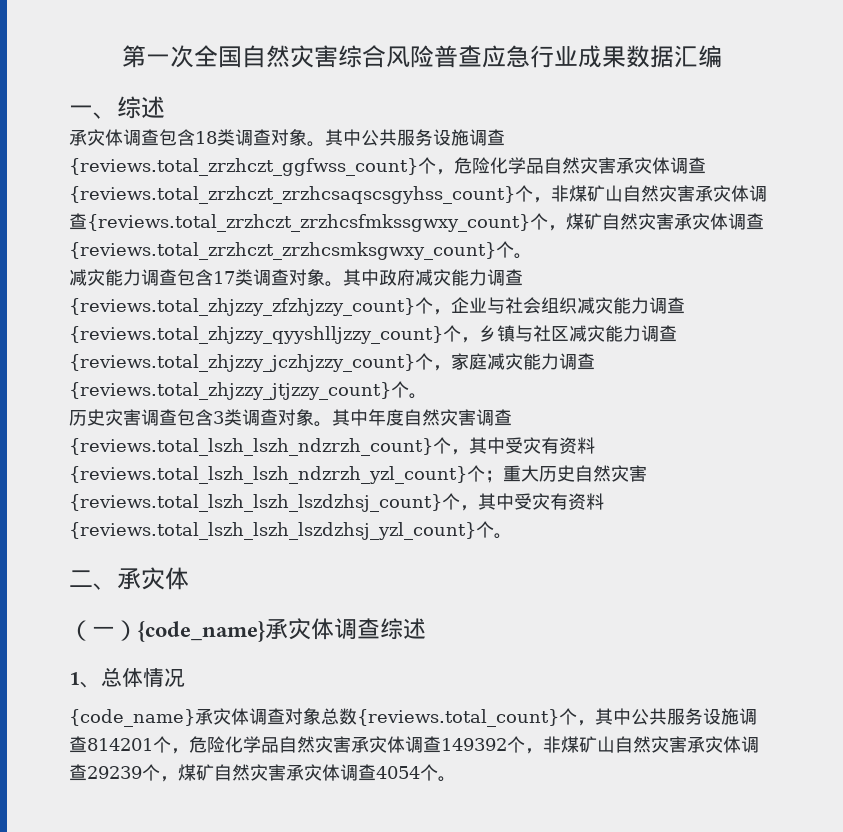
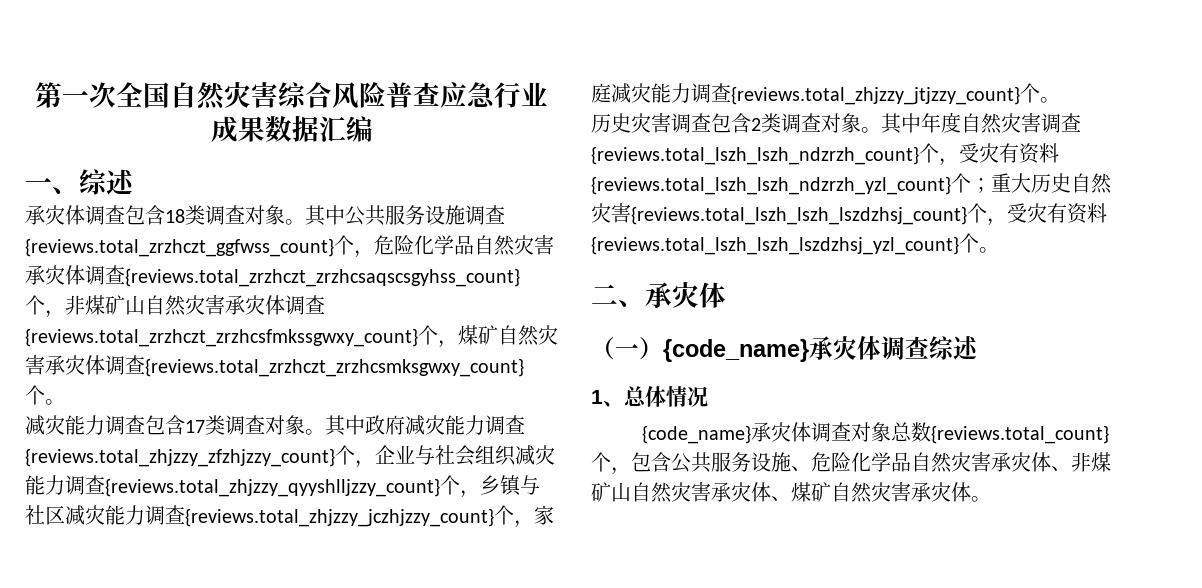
- 历史灾害调查包含3类调查对象。
+ 历史灾害调查包含2类调查对象。
- 其中年度自然灾害调查{reviews.total_lszh_lszh_ndzrzh_count}个，其中受灾有资料{reviews.total_lszh_lszh_ndzrzh_yzl_count}个；重大历史自然灾害{reviews.total_lszh_lszh_lszdzhsj_count}个，其中受灾有资料{reviews.total_lszh_lszh_lszdzhsj_yzl_count}个。
+ 其中年度自然灾害调查{reviews.total_lszh_lszh_ndzrzh_count}个，受灾有资料{reviews.total_lszh_lszh_ndzrzh_yzl_count}个；重大历史自然灾害{reviews.total_lszh_lszh_lszdzhsj_count}个，受灾有资料{reviews.total_lszh_lszh_lszdzhsj_yzl_count}个。
- {code_name}承灾体调查对象总数{reviews.total_count}个，其中公共服务设施调查814201个，危险化学品自然灾害承灾体调查149392个，非煤矿山自然灾害承灾体调查29239个，煤矿自然灾害承灾体调查4054个。
+ {code_name}承灾体调查对象总数{reviews.total_count}个，包含公共服务设施、危险化学品自然灾害承灾体、非煤矿山自然灾害承灾体、煤矿自然灾害承灾体。

